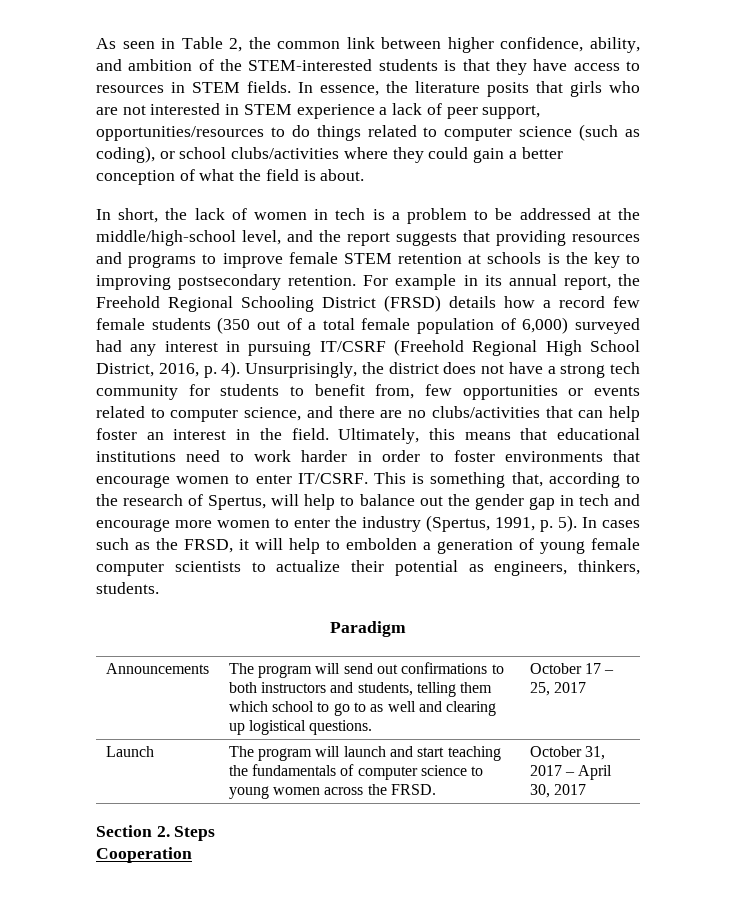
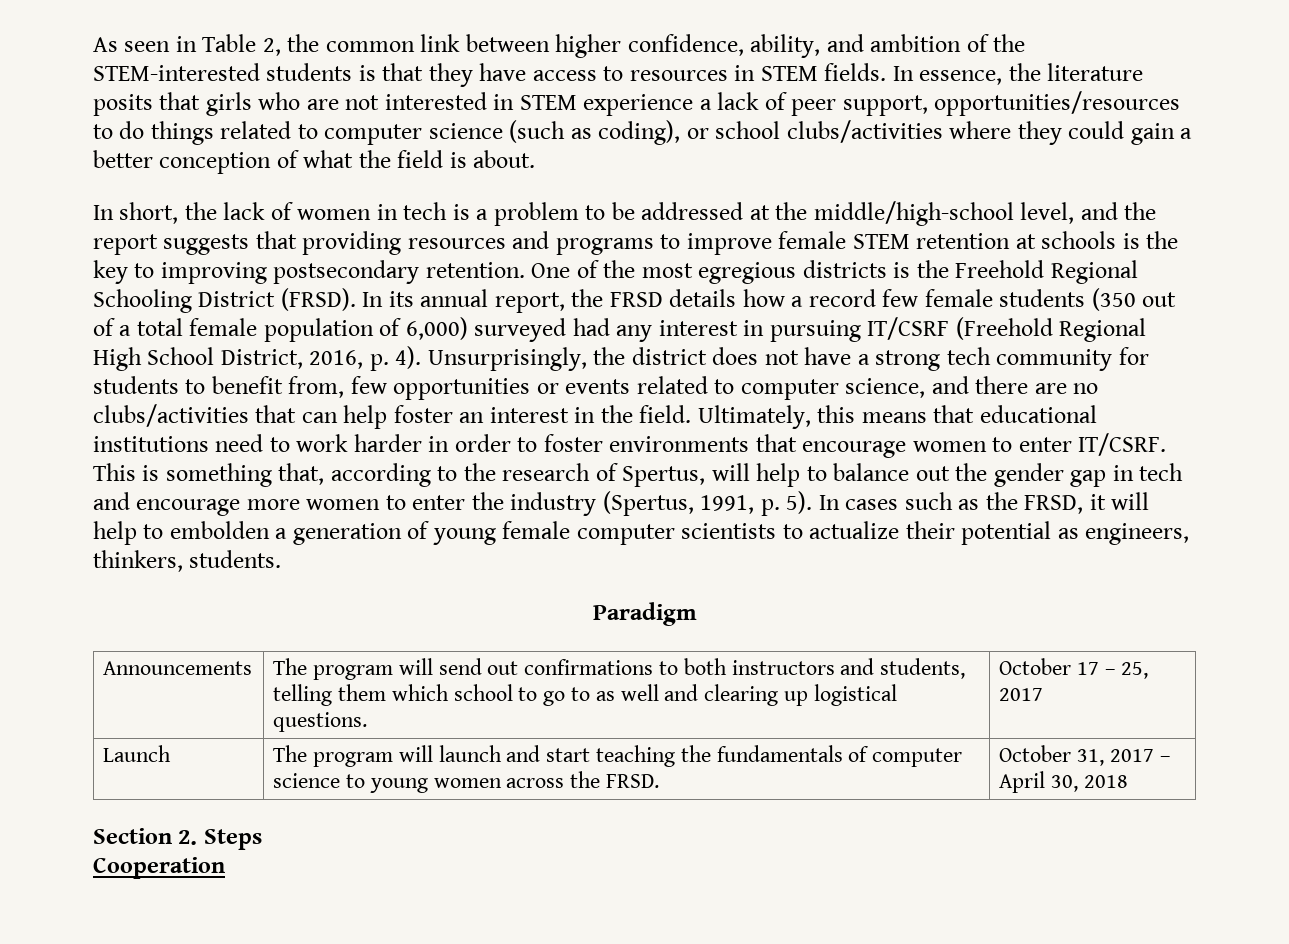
- For example in its annual report, the Freehold Regional Schooling District (FRSD) details how a record few female students (350 out of a total female population of 6,000) surveyed had any interest in pursuing IT/CSRF (Freehold Regional High School District, 2016, p. 4).
+ One of the most egregious districts is the Freehold Regional Schooling District (FRSD). In its annual report, the FRSD details how a record few female students (350 out of a total female population of 6,000) surveyed had any interest in pursuing IT/CSRF (Freehold Regional High School District, 2016, p. 4).
- Launch | The program will launch and start teaching the fundamentals of computer science to young women across the FRSD. | October 31, 2017 – April 30, 2017
+ Launch | The program will launch and start teaching the fundamentals of computer science to young women across the FRSD. | October 31, 2017 – April 30, 2018

